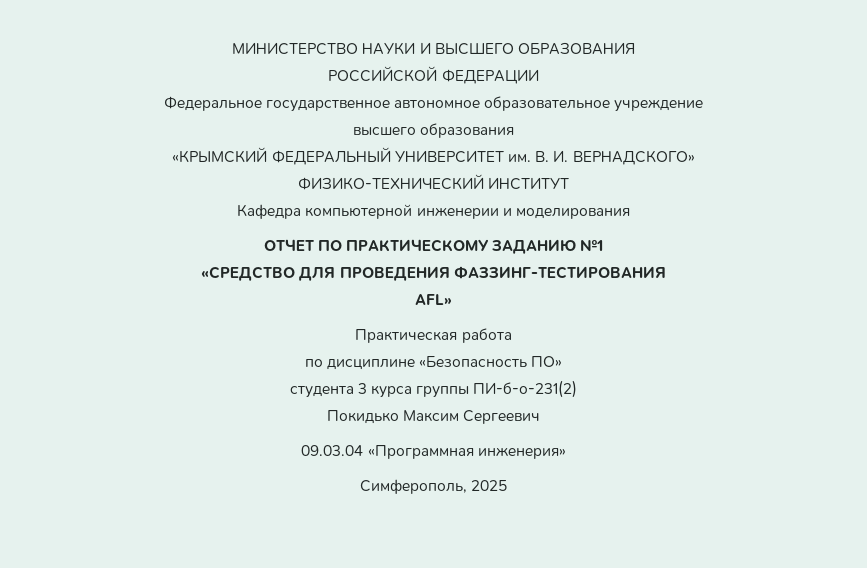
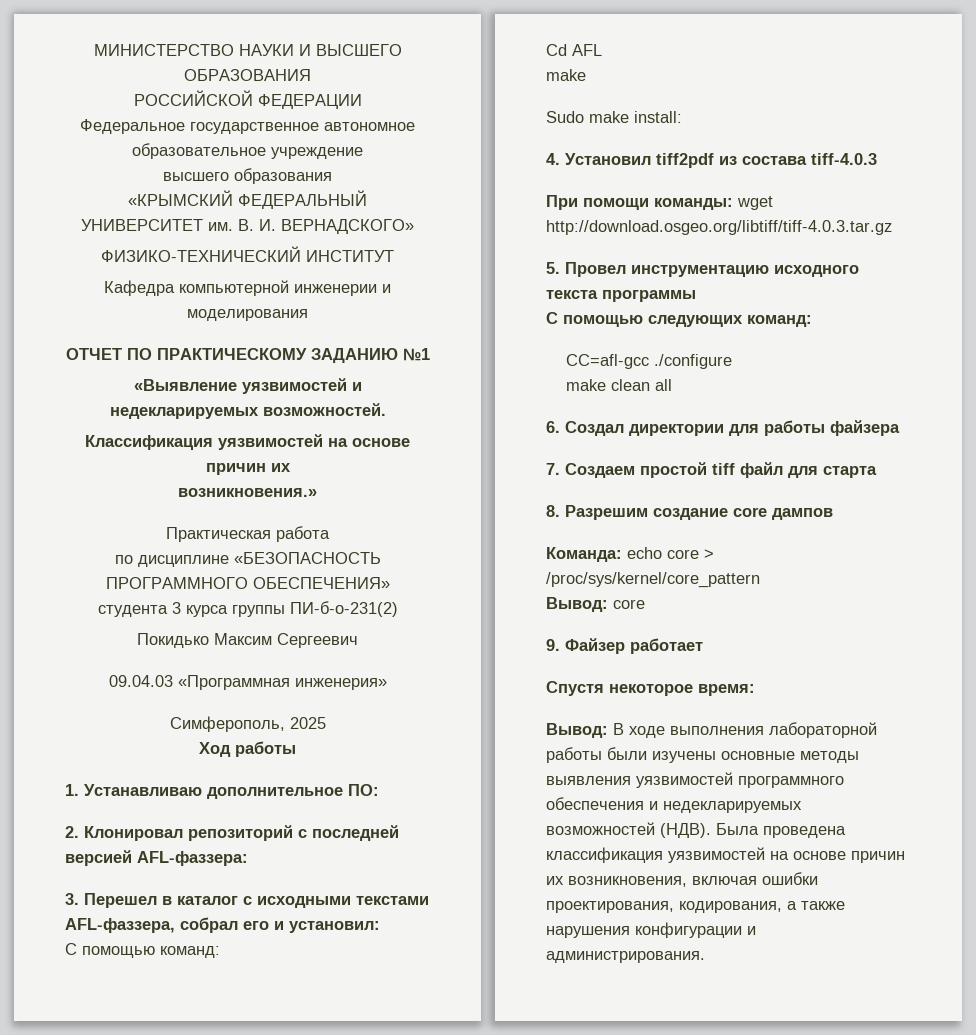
- «СРЕДСТВО ДЛЯ ПРОВЕДЕНИЯ ФАЗЗИНГ-ТЕСТИРОВАНИЯ
- AFL»
+ «Выявление уязвимостей и недекларируемых возможностей.
+ Классификация уязвимостей на основе причин их
+ возникновения.»
- по дисциплине «Безопасность ПО»
+ по дисциплине «БЕЗОПАСНОСТЬ ПРОГРАММНОГО ОБЕСПЕЧЕНИЯ»
- 09.03.04 «Программная инженерия»
+ 09.04.03 «Программная инженерия»
+ Ход работы
+ 1. Устанавливаю дополнительное ПО:
+ 2. Клонировал репозиторий с последней версией AFL-фаззера:
+ 3. Перешел в каталог с исходными текстами AFL-фаззера, собрал его и установил:
+ С помощью команд:
+ Cd AFL
+ make
+ Sudo make install:
+ 4. Установил tiff2pdf из состава tiff-4.0.3
+ При помощи команды: wget http://download.osgeo.org/libtiff/tiff-4.0.3.tar.gz
+ 5. Провел инструментацию исходного текста программы
+ С помощью следующих команд:
+ CC=afl-gcc ./configure
+ make clean all
+ 6. Создал директории для работы файзера
+ 7. Создаем простой tiff файл для старта
+ 8. Разрешим создание core дампов
+ Команда: echo core > /proc/sys/kernel/core_pattern
+ Вывод: core
+ 9. Файзер работает
+ Спустя некоторое время:
+ Вывод: В ходе выполнения лабораторной работы были изучены основные методы выявления уязвимостей программного обеспечения и недекларируемых возможностей (НДВ). Была проведена классификация уязвимостей на основе причин их возникновения, включая ошибки проектирования, кодирования, а также нарушения конфигурации и администрирования.

